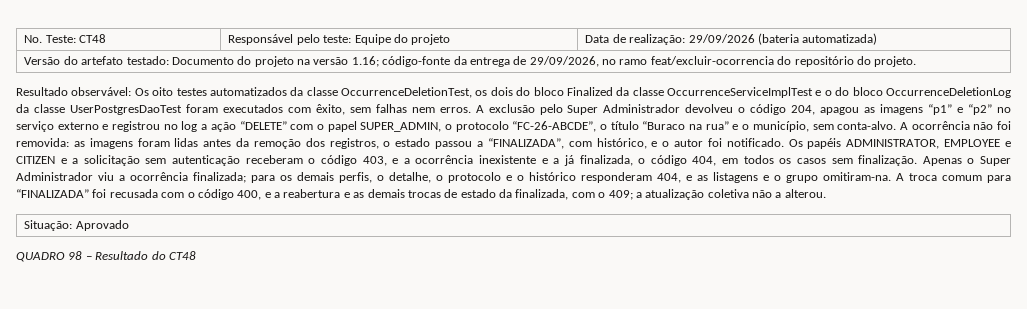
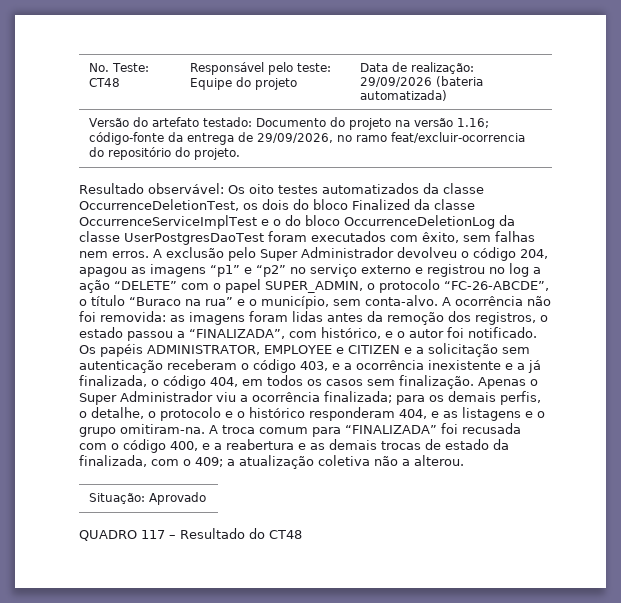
- QUADRO 98 – Resultado do CT48
+ QUADRO 117 – Resultado do CT48

